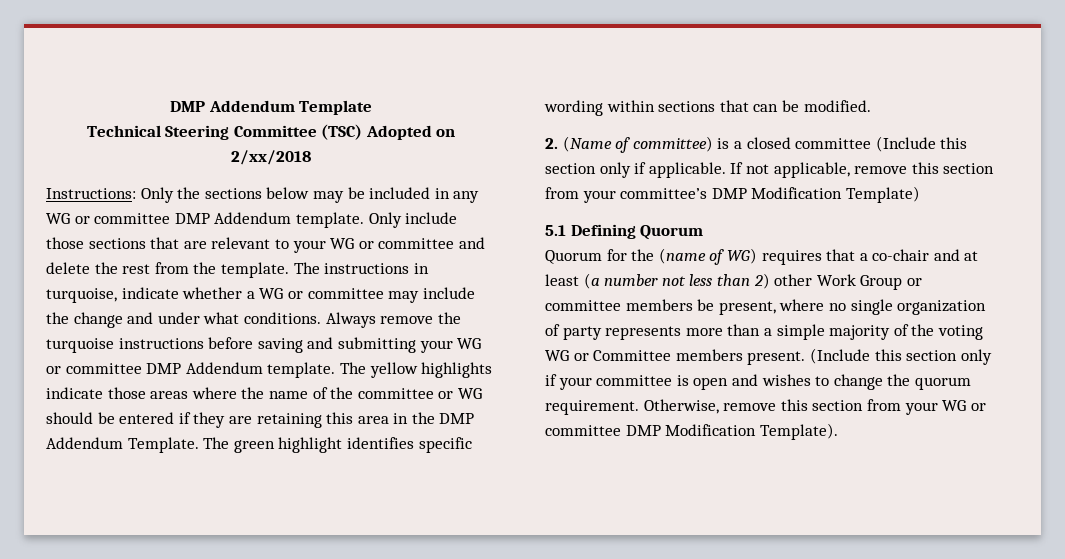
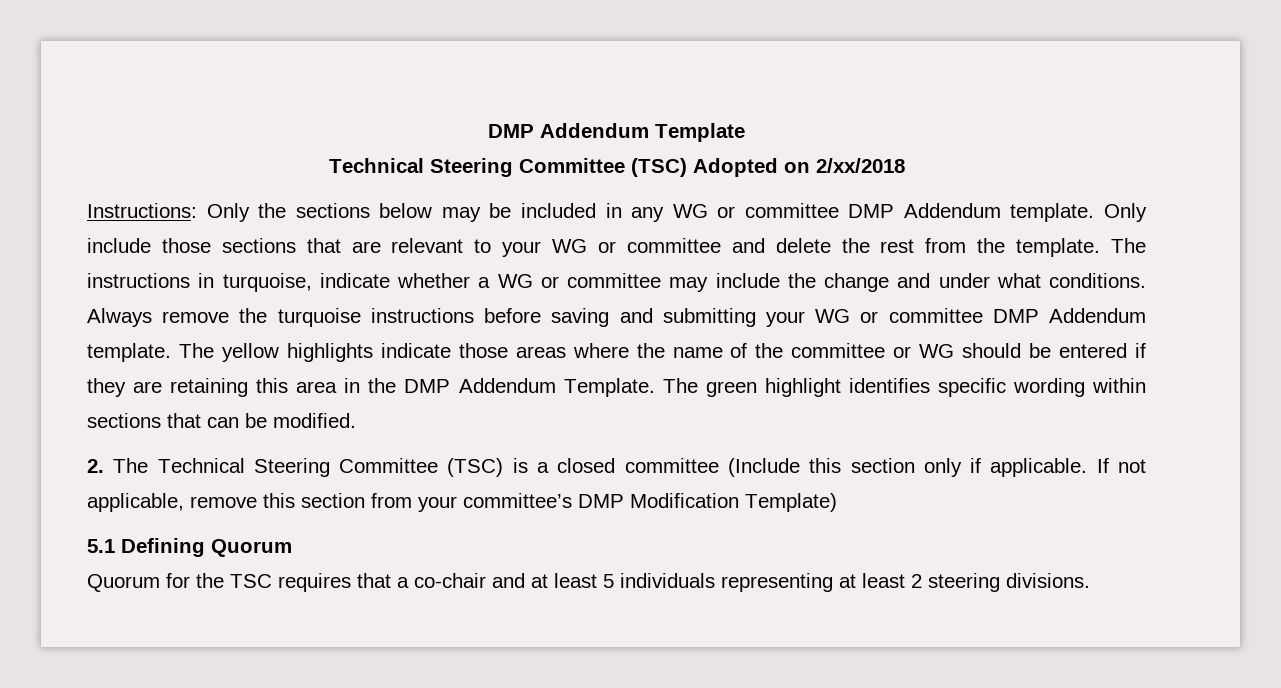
- 2. (Name of committee) is a closed committee (Include this section only if applicable.
+ 2. The Technical Steering Committee (TSC) is a closed committee (Include this section only if applicable.
- Quorum for the (name of WG) requires that a co-chair and at least (a number not less than 2) other Work Group or committee members be present, where no single organization of party represents more than a simple majority of the voting WG or Committee members present. (Include this section only if your committee is open and wishes to change the quorum requirement. Otherwise, remove this section from your WG or committee DMP Modification Template).
+ Quorum for the TSC requires that a co-chair and at least 5 individuals representing at least 2 steering divisions.

